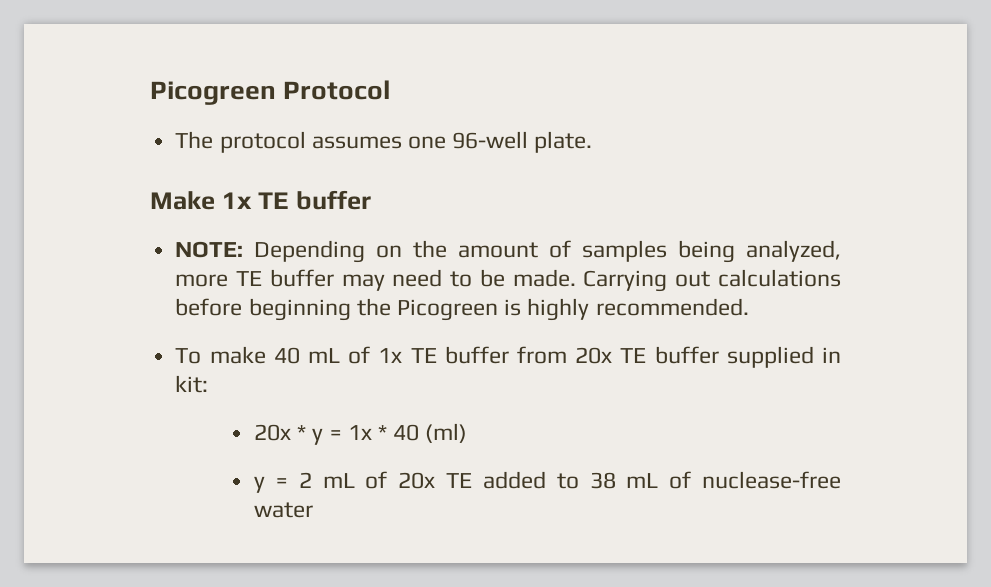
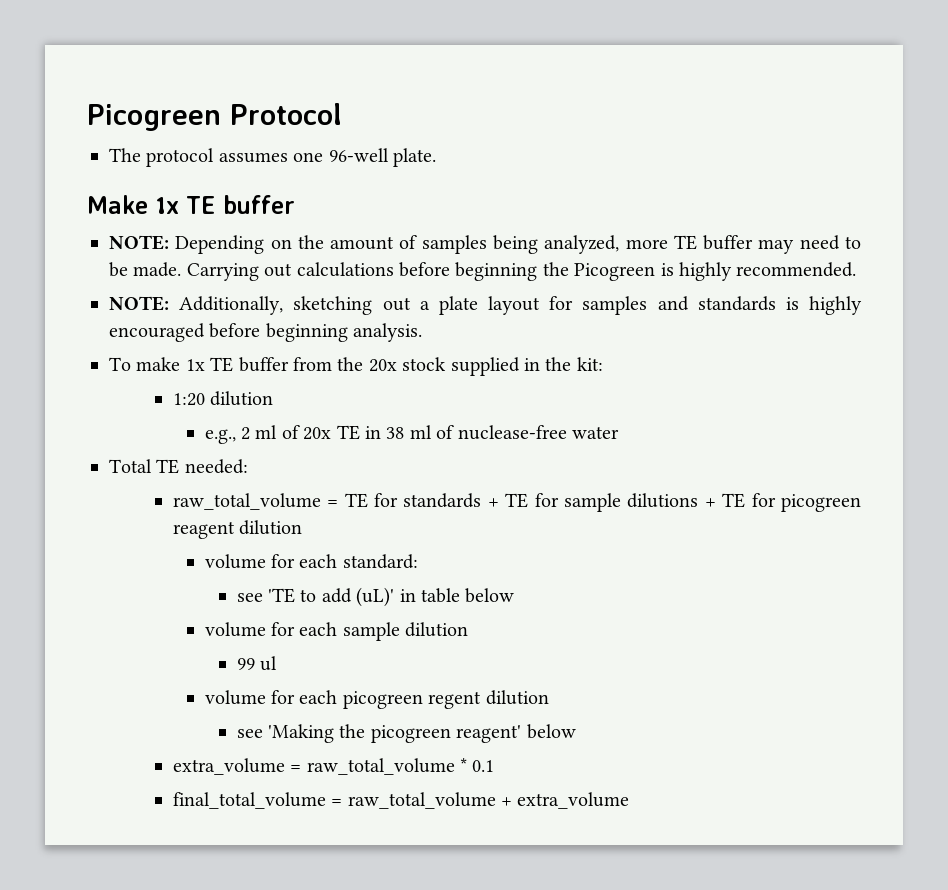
+ NOTE: Additionally, sketching out a plate layout for samples and standards is highly encouraged before beginning analysis.
- To make 40 mL of 1x TE buffer from 20x TE buffer supplied in kit:
+ To make 1x TE buffer from the 20x stock supplied in the kit:
- 20x * y = 1x * 40 (ml)
- y = 2 mL of 20x TE added to 38 mL of nuclease-free water
+ 1:20 dilution
+ e.g., 2 ml of 20x TE in 38 ml of nuclease-free water
+ Total TE needed:
+ raw_total_volume = TE for standards + TE for sample dilutions + TE for picogreen reagent dilution
+ volume for each standard:
+ see 'TE to add (uL)' in table below
+ volume for each sample dilution
+ 99 ul
+ volume for each picogreen regent dilution
+ see 'Making the picogreen reagent' below
+ extra_volume = raw_total_volume * 0.1
+ final_total_volume = raw_total_volume + extra_volume

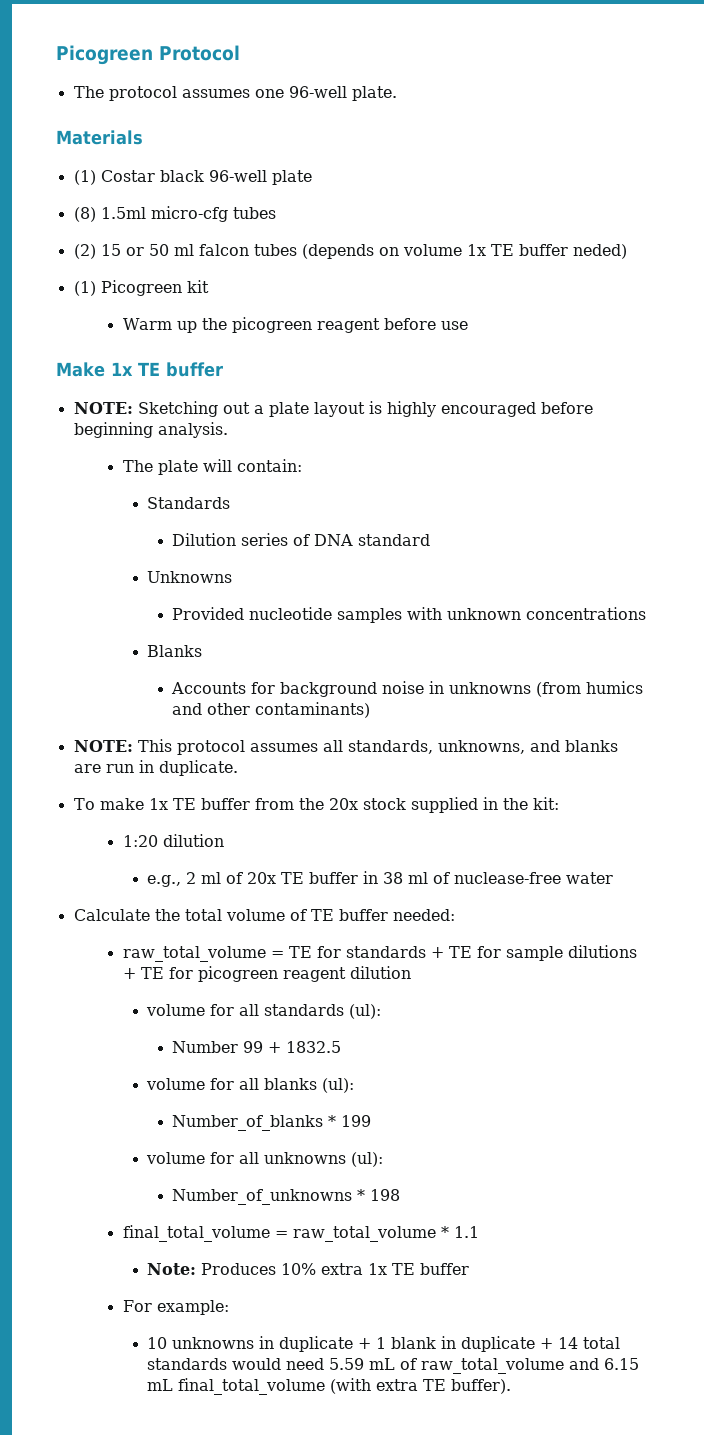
+ Materials
+ (1) Costar black 96-well plate
+ (8) 1.5ml micro-cfg tubes
+ (2) 15 or 50 ml falcon tubes (depends on volume 1x TE buffer neded)
+ (1) Picogreen kit
+ Warm up the picogreen reagent before use
- NOTE: Depending on the amount of samples being analyzed, more TE buffer may need to be made. Carrying out calculations before beginning the Picogreen is highly recommended.
- NOTE: Additionally, sketching out a plate layout for samples and standards is highly encouraged before beginning analysis.
+ NOTE: Sketching out a plate layout is highly encouraged before beginning analysis.
+ The plate will contain:
+ Standards
+ Dilution series of DNA standard
+ Unknowns
+ Provided nucleotide samples with unknown concentrations
+ Blanks
+ Accounts for background noise in unknowns (from humics and other contaminants)
+ NOTE: This protocol assumes all standards, unknowns, and blanks are run in duplicate.
- e.g., 2 ml of 20x TE in 38 ml of nuclease-free water
+ e.g., 2 ml of 20x TE buffer in 38 ml of nuclease-free water
- Total TE needed:
+ Calculate the total volume of TE buffer needed:
- volume for each standard:
- see 'TE to add (uL)' in table below
- volume for each sample dilution
- 99 ul
- volume for each picogreen regent dilution
- see 'Making the picogreen reagent' below
- extra_volume = raw_total_volume * 0.1
- final_total_volume = raw_total_volume + extra_volume
+ volume for all standards (ul):
+ Number 99 + 1832.5
+ volume for all blanks (ul):
+ Number_of_blanks * 199
+ volume for all unknowns (ul):
+ Number_of_unknowns * 198
+ final_total_volume = raw_total_volume * 1.1
+ Note: Produces 10% extra 1x TE buffer
+ For example:
+ 10 unknowns in duplicate + 1 blank in duplicate + 14 total standards would need 5.59 mL of raw_total_volume and 6.15 mL final_total_volume (with extra TE buffer).

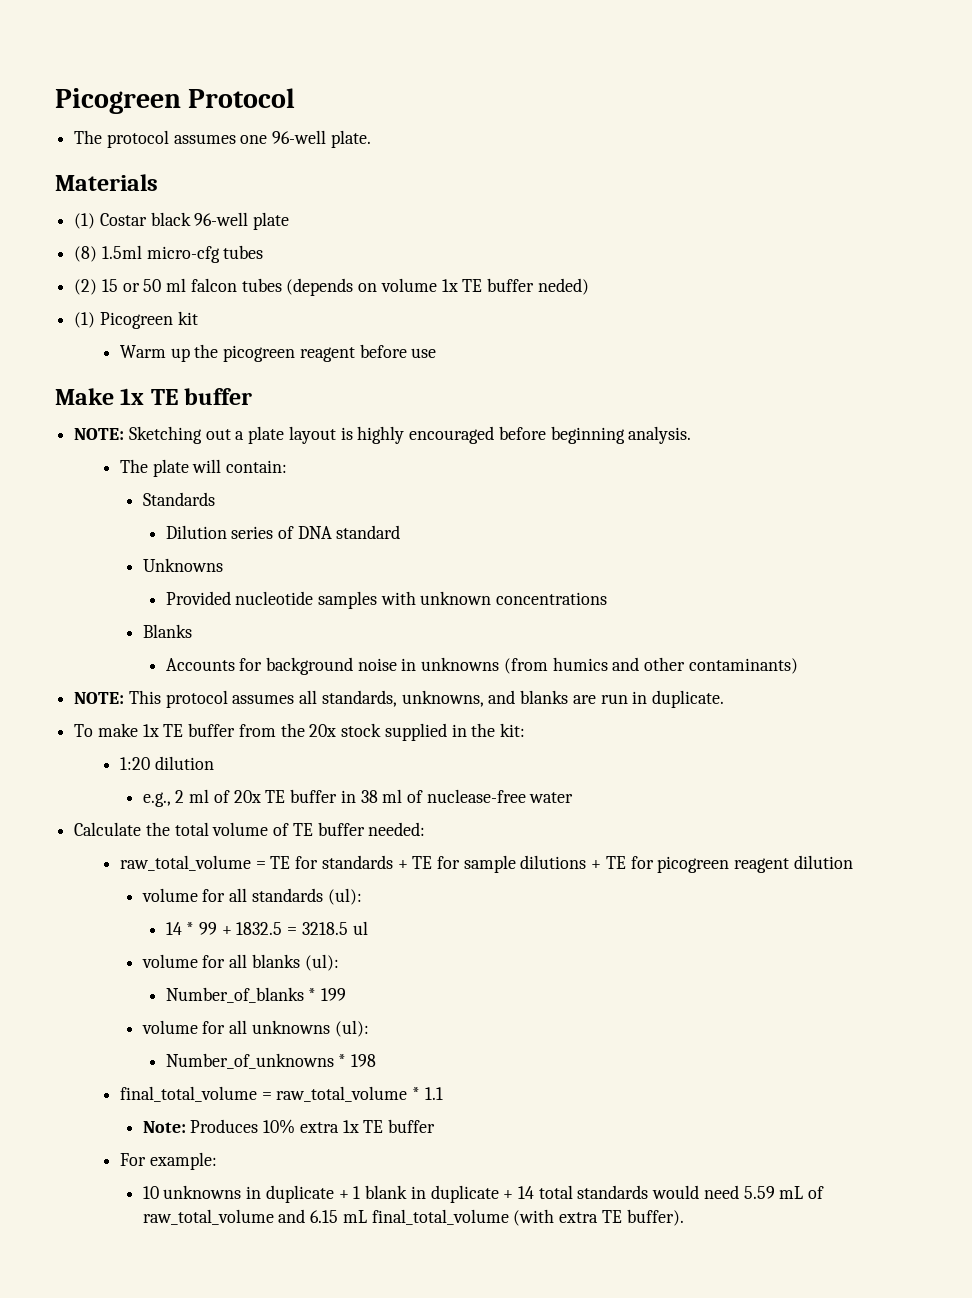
- Number 99 + 1832.5
+ 14 * 99 + 1832.5 = 3218.5 ul

